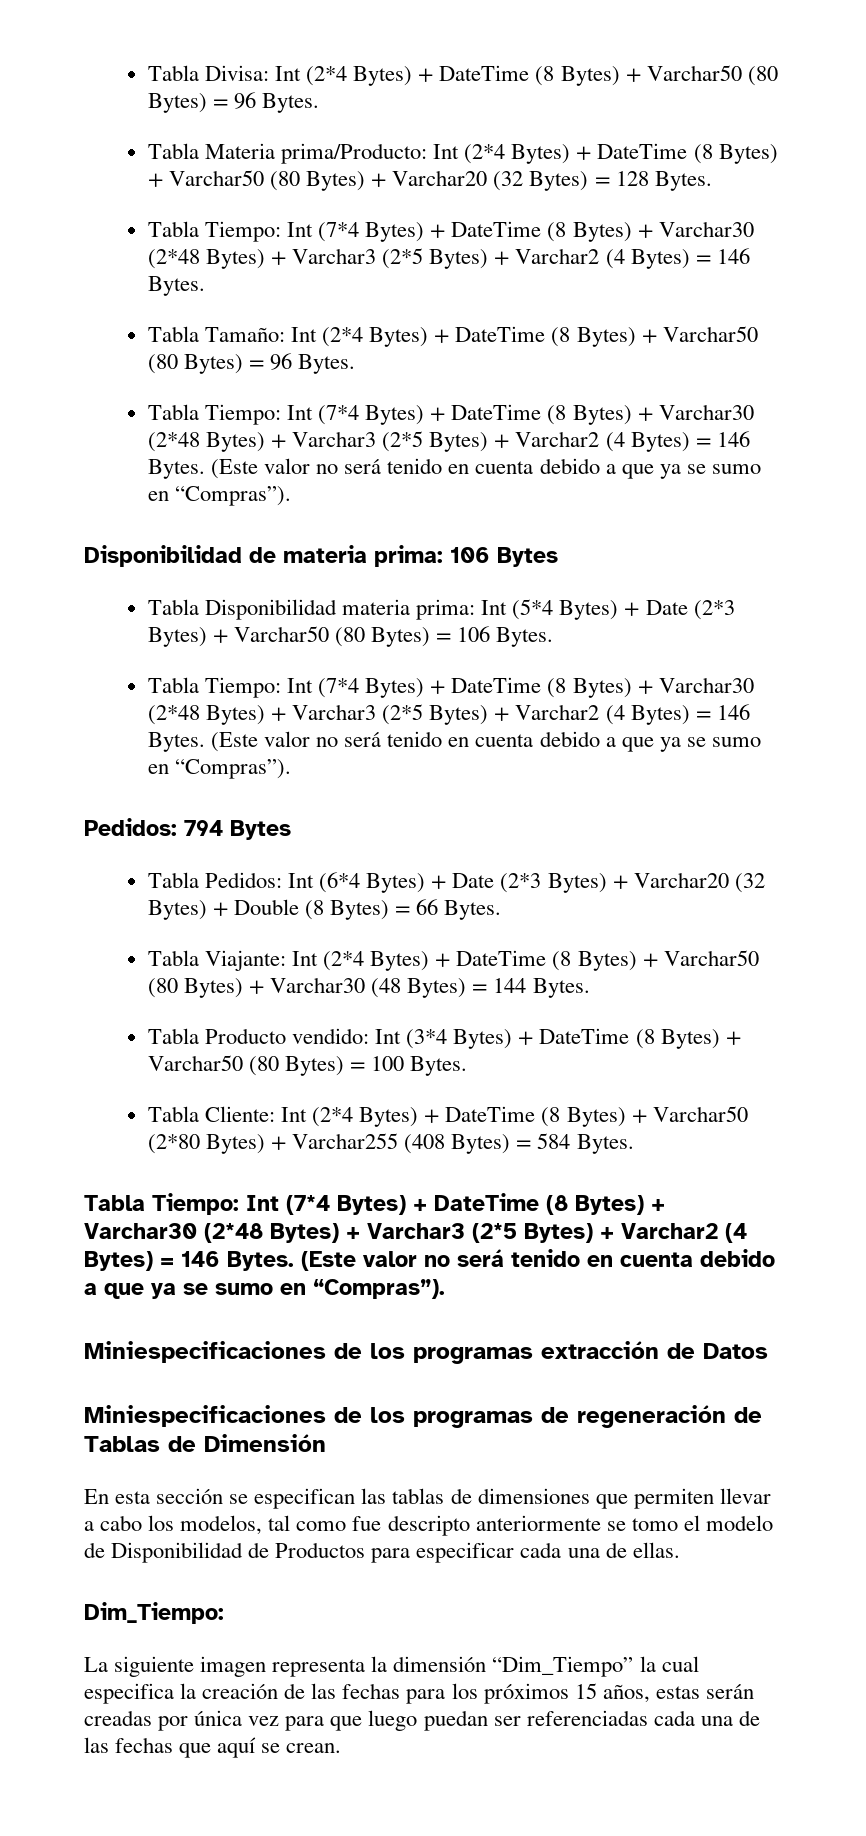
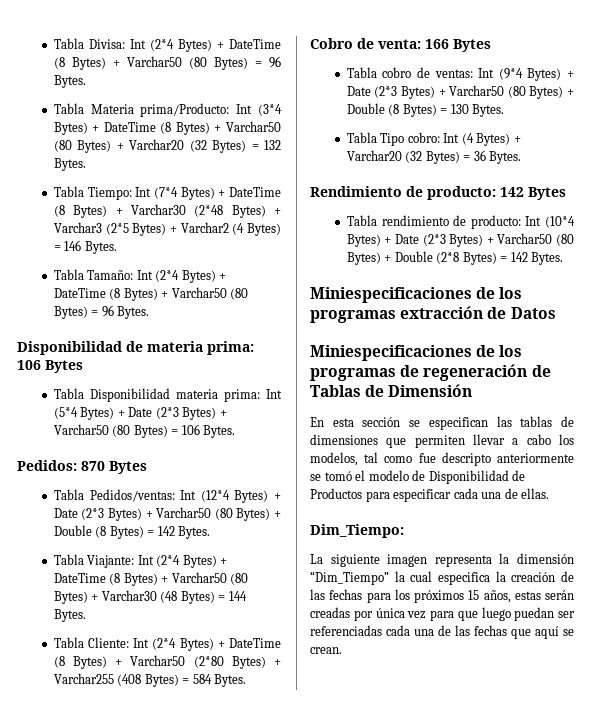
- Tabla Materia prima/Producto: Int (2*4 Bytes) + DateTime (8 Bytes) + Varchar50 (80 Bytes) + Varchar20 (32 Bytes) = 128 Bytes.
+ Tabla Materia prima/Producto: Int (3*4 Bytes) + DateTime (8 Bytes) + Varchar50 (80 Bytes) + Varchar20 (32 Bytes) = 132 Bytes.
  Tabla Tamaño: Int (2*4 Bytes) + DateTime (8 Bytes) + Varchar50 (80 Bytes) = 96 Bytes.
- Tabla Tiempo: Int (7*4 Bytes) + DateTime (8 Bytes) + Varchar30 (2*48 Bytes) + Varchar3 (2*5 Bytes) + Varchar2 (4 Bytes) = 146 Bytes. (Este valor no será tenido en cuenta debido a que ya se sumo en “Compras”).
  Tabla Disponibilidad materia prima: Int (5*4 Bytes) + Date (2*3 Bytes) + Varchar50 (80 Bytes) = 106 Bytes.
- Tabla Tiempo: Int (7*4 Bytes) + DateTime (8 Bytes) + Varchar30 (2*48 Bytes) + Varchar3 (2*5 Bytes) + Varchar2 (4 Bytes) = 146 Bytes. (Este valor no será tenido en cuenta debido a que ya se sumo en “Compras”).
- Pedidos: 794 Bytes
- Tabla Pedidos: Int (6*4 Bytes) + Date (2*3 Bytes) + Varchar20 (32 Bytes) + Double (8 Bytes) = 66 Bytes.
+ Pedidos: 870 Bytes
+ Tabla Pedidos/ventas: Int (12*4 Bytes) + Date (2*3 Bytes) + Varchar50 (80 Bytes) + Double (8 Bytes) = 142 Bytes.
- Tabla Producto vendido: Int (3*4 Bytes) + DateTime (8 Bytes) + Varchar50 (80 Bytes) = 100 Bytes.
  Tabla Cliente: Int (2*4 Bytes) + DateTime (8 Bytes) + Varchar50 (2*80 Bytes) + Varchar255 (408 Bytes) = 584 Bytes.
- Tabla Tiempo: Int (7*4 Bytes) + DateTime (8 Bytes) + Varchar30 (2*48 Bytes) + Varchar3 (2*5 Bytes) + Varchar2 (4 Bytes) = 146 Bytes. (Este valor no será tenido en cuenta debido a que ya se sumo en “Compras”).
+ Cobro de venta: 166 Bytes
+ Tabla cobro de ventas: Int (9*4 Bytes) + Date (2*3 Bytes) + Varchar50 (80 Bytes) + Double (8 Bytes) = 130 Bytes.
+ Tabla Tipo cobro: Int (4 Bytes) + Varchar20 (32 Bytes) = 36 Bytes.
+ Rendimiento de producto: 142 Bytes
+ Tabla rendimiento de producto: Int (10*4 Bytes) + Date (2*3 Bytes) + Varchar50 (80 Bytes) + Double (2*8 Bytes) = 142 Bytes.
- En esta sección se especifican las tablas de dimensiones que permiten llevar a cabo los modelos, tal como fue descripto anteriormente se tomo el modelo de Disponibilidad de Productos para especificar cada una de ellas.
+ En esta sección se especifican las tablas de dimensiones que permiten llevar a cabo los modelos, tal como fue descripto anteriormente se tomó el modelo de Disponibilidad de Productos para especificar cada una de ellas.

